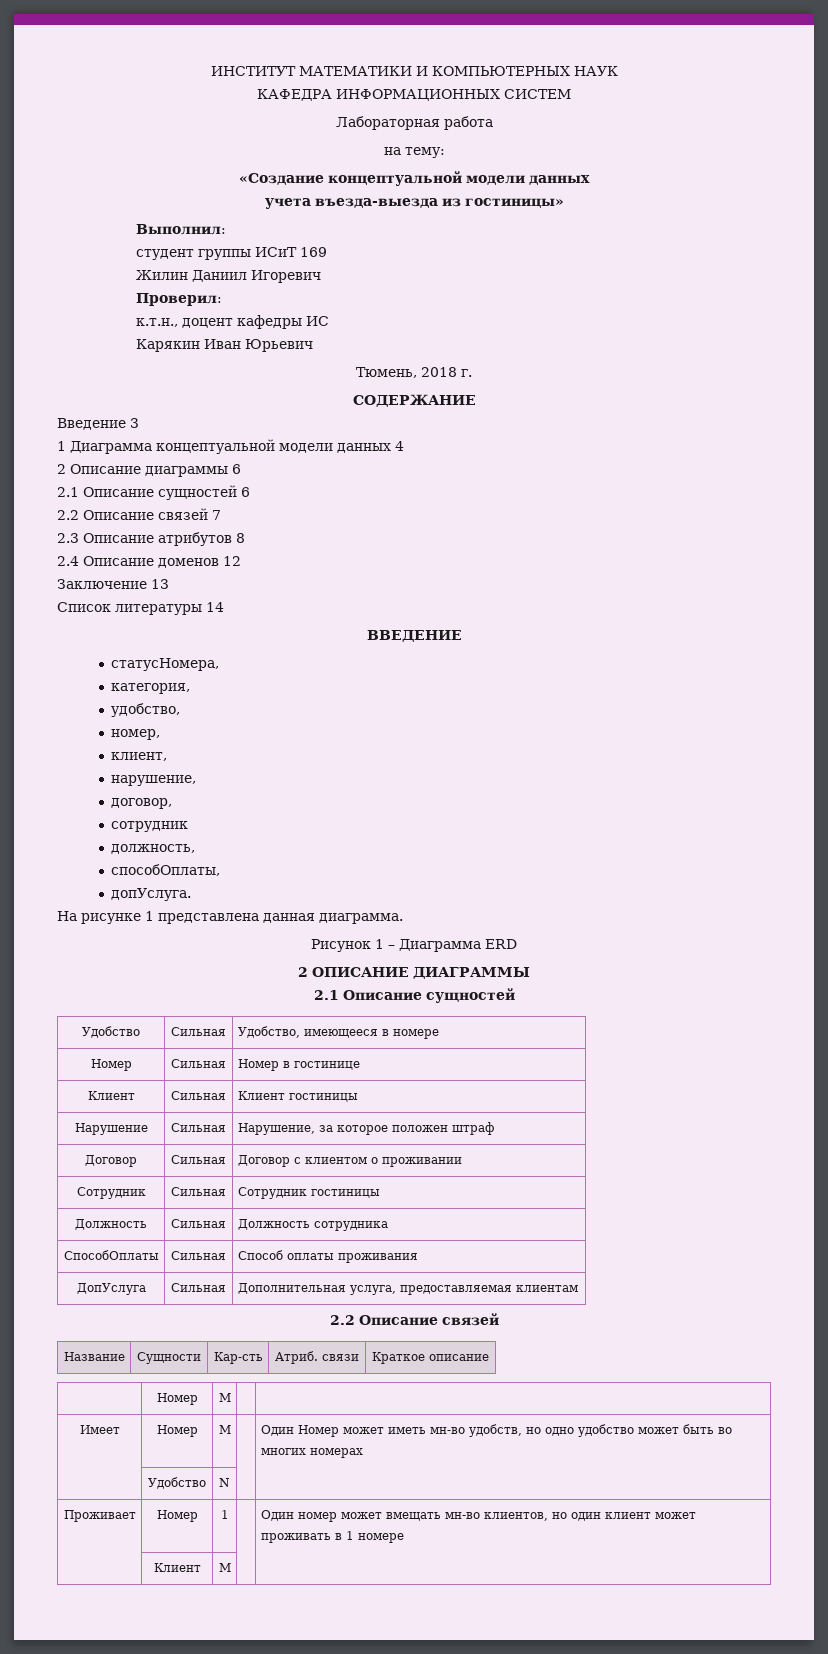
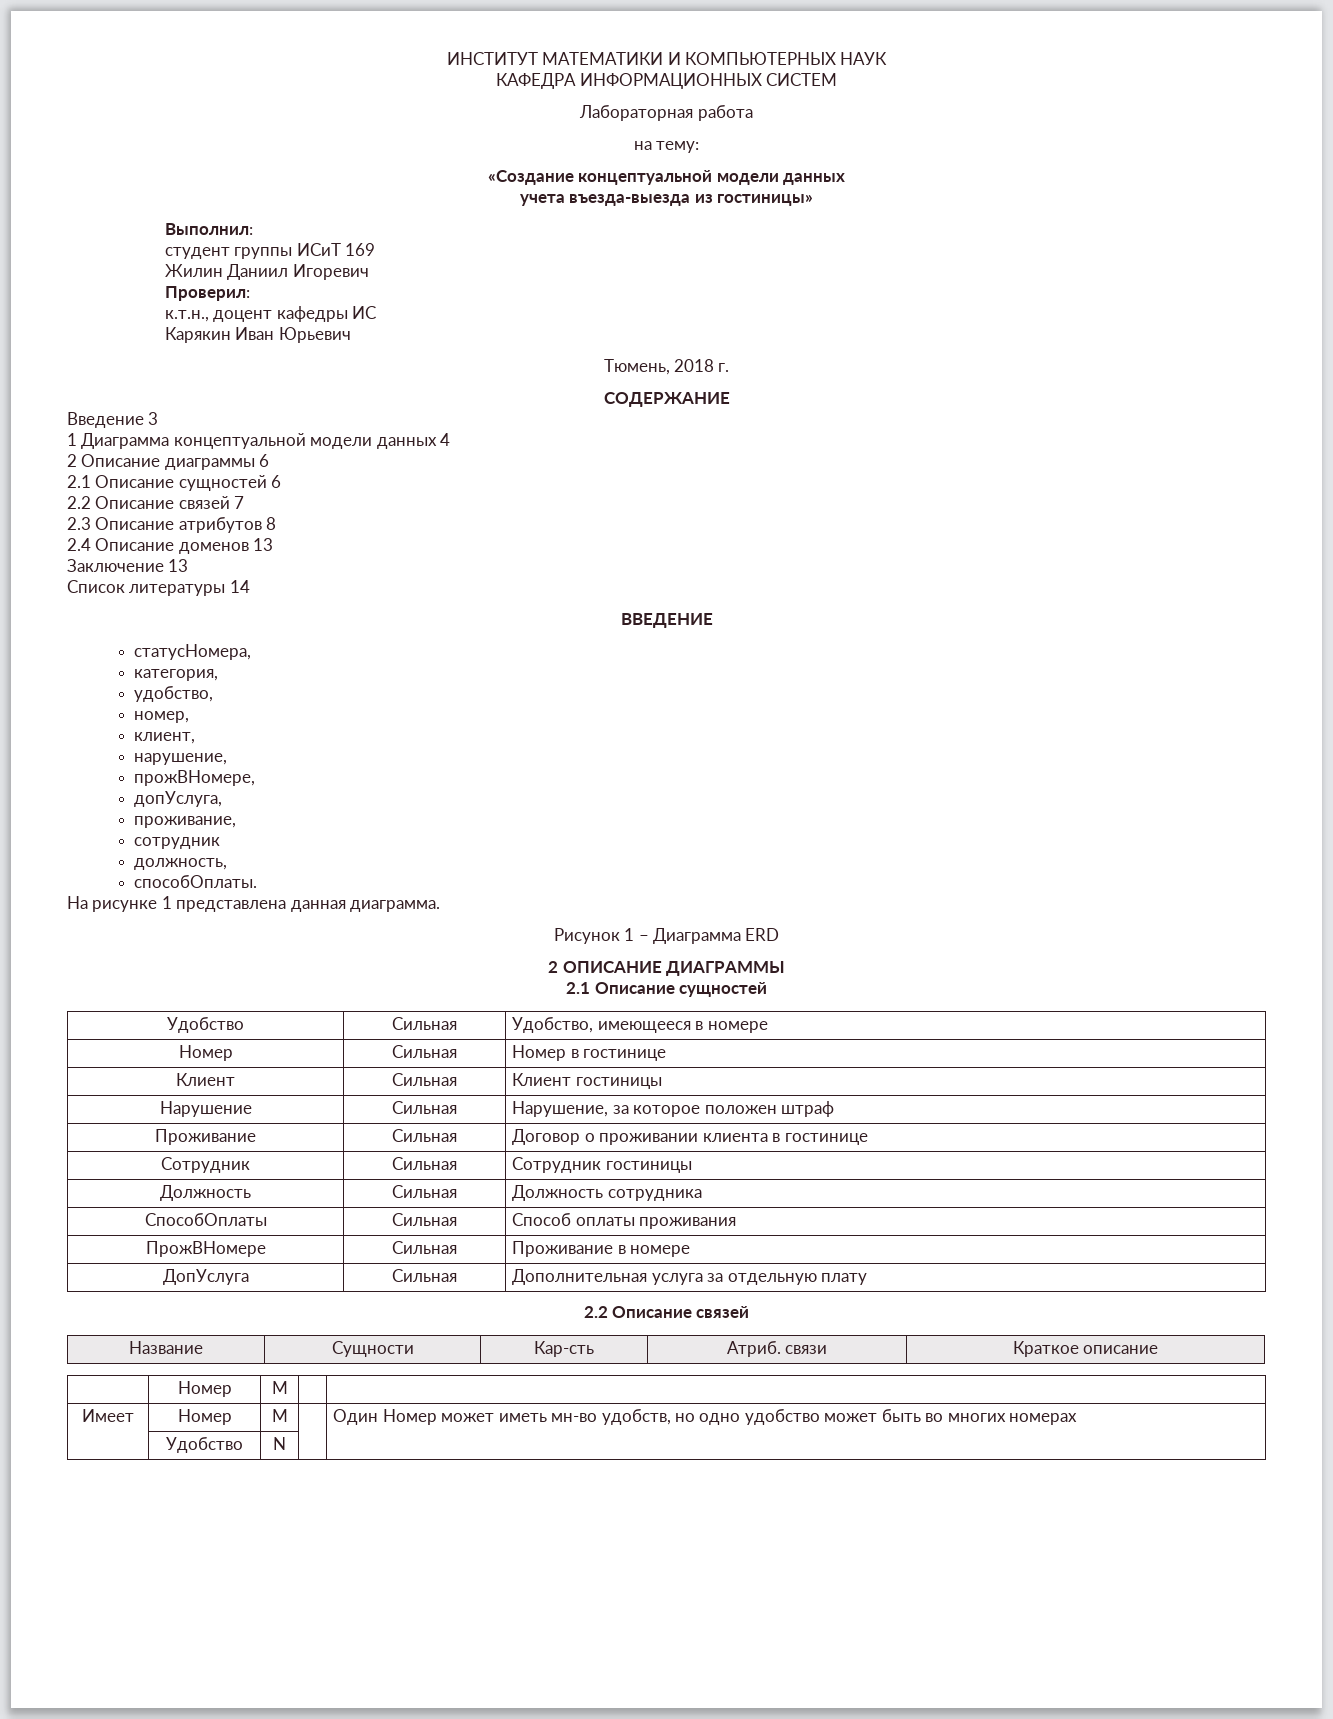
- 2.4 Описание доменов 12
+ 2.4 Описание доменов 13
- договор,
+ прожВНомере,
+ допУслуга,
+ проживание,
- способОплаты,
- допУслуга.
+ способОплаты.
- Договор | Сильная | Договор с клиентом о проживании
+ Проживание | Сильная | Договор о проживании клиента в гостинице
+ ПрожВНомере | Сильная | Проживание в номере
- ДопУслуга | Сильная | Дополнительная услуга, предоставляемая клиентам
+ ДопУслуга | Сильная | Дополнительная услуга за отдельную плату
- Проживает | Номер | 1 | | Один номер может вмещать мн-во клиентов, но один клиент может проживать в 1 номере
- | Клиент | М | |

